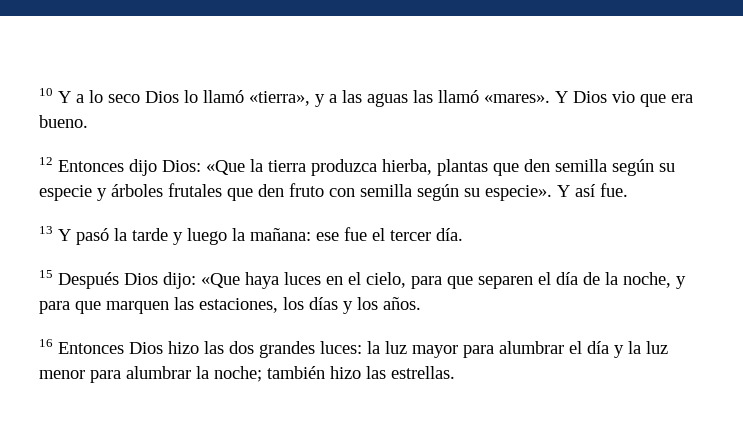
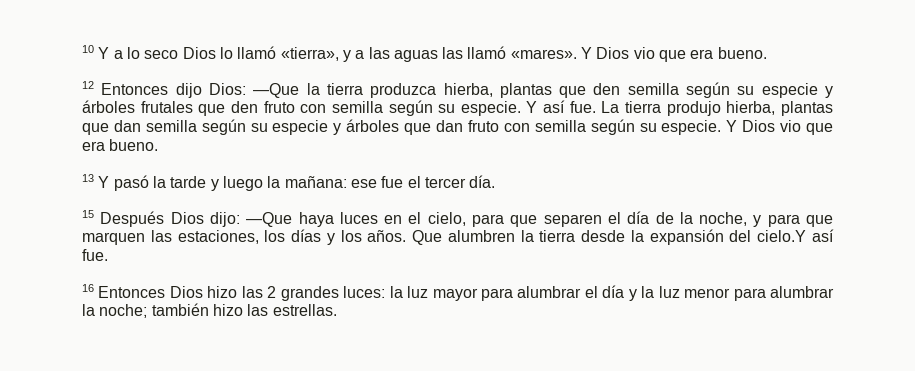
- 12 Entonces dijo Dios: «Que la tierra produzca hierba, plantas que den semilla según su especie y árboles frutales que den fruto con semilla según su especie».
+ 12 Entonces dijo Dios: —Que la tierra produzca hierba, plantas que den semilla según su especie y árboles frutales que den fruto con semilla según su especie.
+ La tierra produjo hierba, plantas que dan semilla según su especie y árboles que dan fruto con semilla según su especie. Y Dios vio que era bueno.
- 15 Después Dios dijo: «Que haya luces en el cielo, para que separen el día de la noche, y para que marquen las estaciones, los días y los años.
+ 15 Después Dios dijo: —Que haya luces en el cielo, para que separen el día de la noche, y para que marquen las estaciones, los días y los años. Que alumbren la tierra desde la expansión del cielo.Y así fue.
- 16 Entonces Dios hizo las dos grandes luces: la luz mayor para alumbrar el día y la luz menor para alumbrar la noche; también hizo las estrellas.
+ 16 Entonces Dios hizo las 2 grandes luces: la luz mayor para alumbrar el día y la luz menor para alumbrar la noche; también hizo las estrellas.

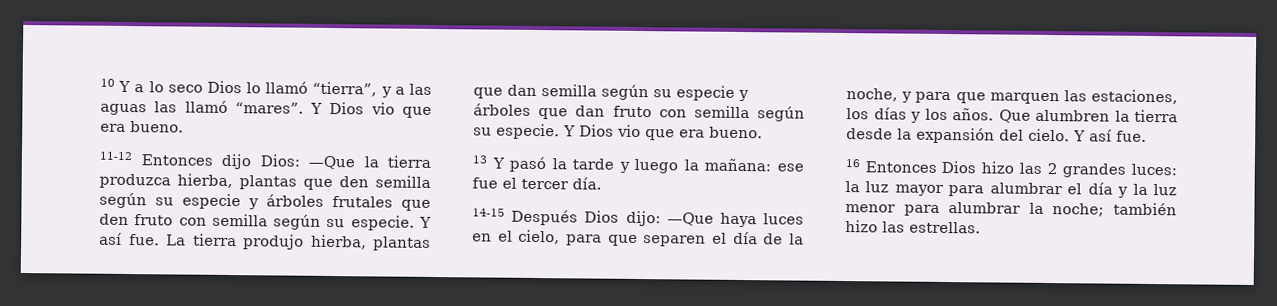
- 10 Y a lo seco Dios lo llamó «tierra», y a las aguas las llamó «mares». Y Dios vio que era bueno.
- 12 Entonces dijo Dios: —Que la tierra produzca hierba, plantas que den semilla según su especie y árboles frutales que den fruto con semilla según su especie.
+ 10 Y a lo seco Dios lo llamó “tierra”, y a las aguas las llamó “mares”. Y Dios vio que era bueno.
+ 11-12 Entonces dijo Dios: —Que la tierra produzca hierba, plantas que den semilla según su especie y árboles frutales que den fruto con semilla según su especie.
- 15 Después Dios dijo: —Que haya luces en el cielo, para que separen el día de la noche, y para que marquen las estaciones, los días y los años.
+ 14-15 Después Dios dijo: —Que haya luces en el cielo, para que separen el día de la noche, y para que marquen las estaciones, los días y los años.
- Que alumbren la tierra desde la expansión del cielo.Y así fue.
+ Que alumbren la tierra desde la expansión del cielo. Y así fue.

